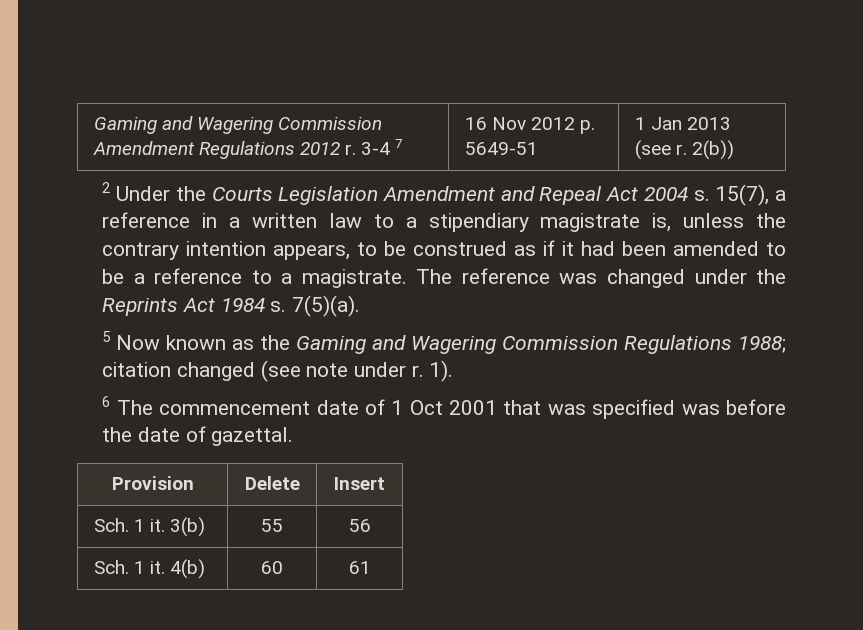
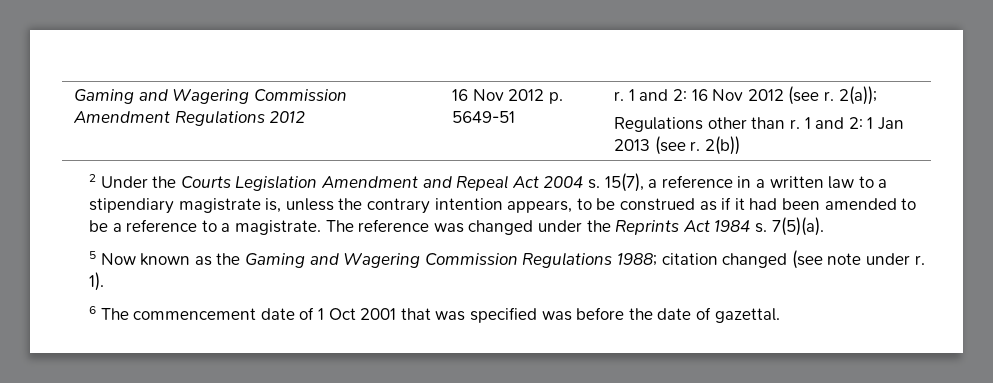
- Gaming and Wagering Commission Amendment Regulations 2012 r. 3-4 7 | 16 Nov 2012 p. 5649-51 | 1 Jan 2013 (see r. 2(b))
+ Gaming and Wagering Commission Amendment Regulations 2012 | 16 Nov 2012 p. 5649-51 | r. 1 and 2: 16 Nov 2012 (see r. 2(a));
+ Regulations other than r. 1 and 2: 1 Jan 2013 (see r. 2(b))
- Provision | Delete | Insert
- Sch. 1 it. 3(b) | 55 | 56
- Sch. 1 it. 4(b) | 60 | 61

